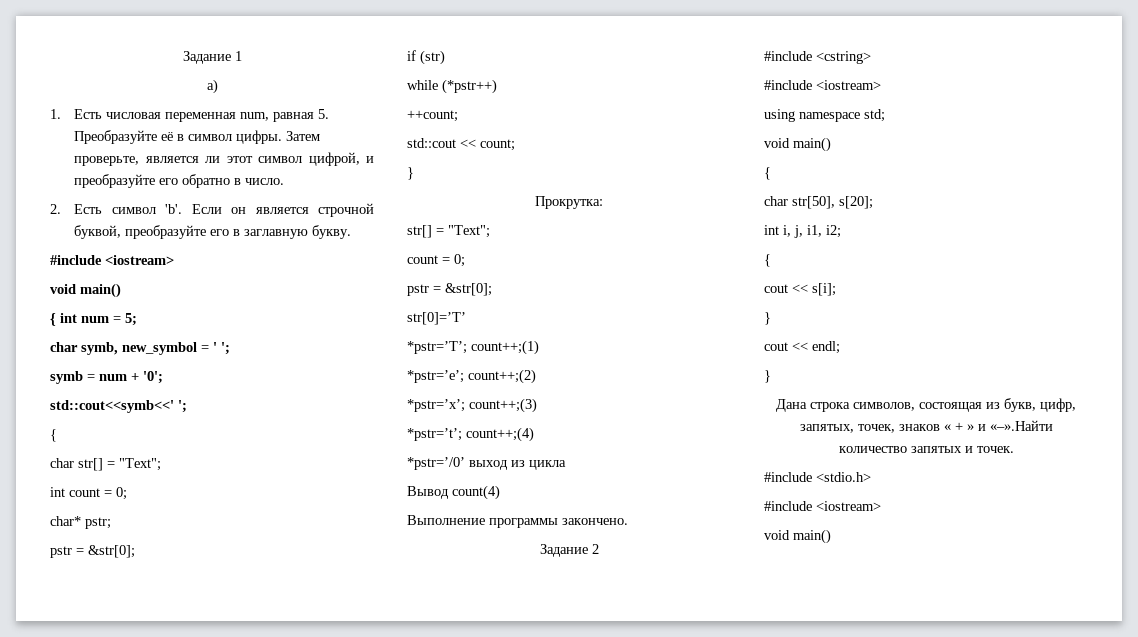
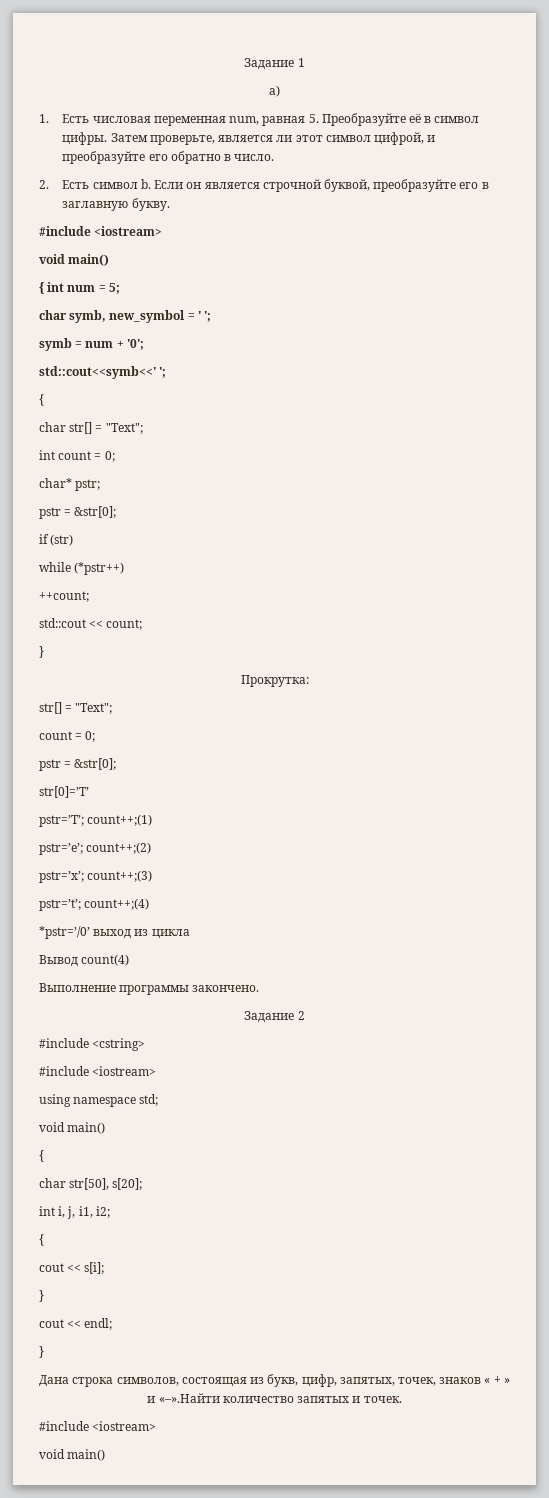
- 2. Есть символ 'b'.
+ 2. Есть символ b.
- *pstr=’T’; count++;(1)
+ pstr=’T’; count++;(1)
- *pstr=’e’; count++;(2)
+ pstr=’e’; count++;(2)
- *pstr=’x’; count++;(3)
+ pstr=’x’; count++;(3)
- *pstr=’t’; count++;(4)
+ pstr=’t’; count++;(4)
- #include <stdio.h>

